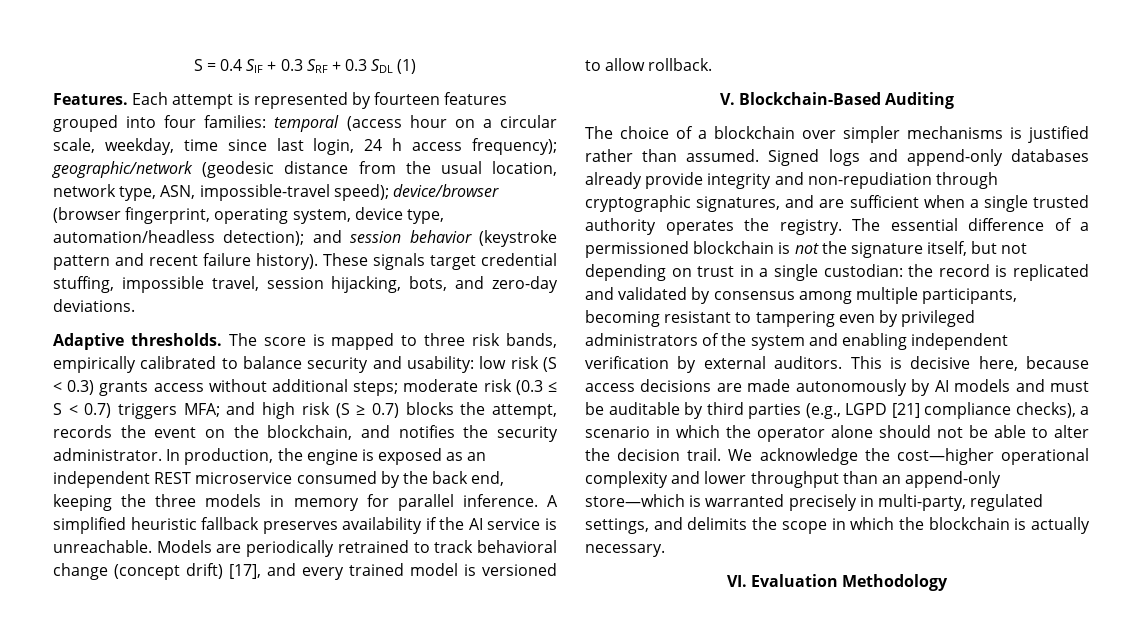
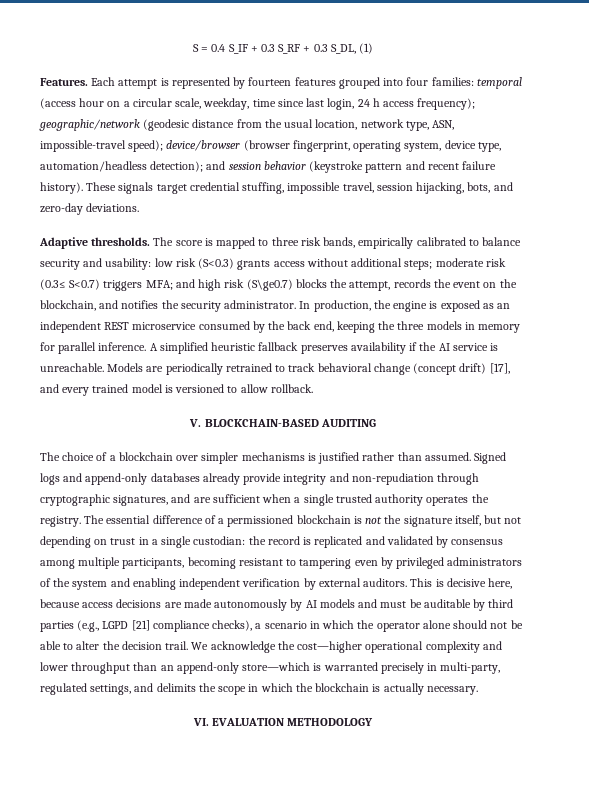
- S = 0.4 SIF + 0.3 SRF + 0.3 SDL (1)
+ S = 0.4 S_IF + 0.3 S_RF + 0.3 S_DL, (1)
- The score is mapped to three risk bands, empirically calibrated to balance security and usability: low risk (S < 0.3) grants access without additional steps; moderate risk (0.3 ≤ S < 0.7) triggers MFA; and high risk (S ≥ 0.7) blocks the attempt, records the event on the blockchain, and notifies the security administrator.
+ The score is mapped to three risk bands, empirically calibrated to balance security and usability: low risk (S<0.3) grants access without additional steps; moderate risk (0.3≤ S<0.7) triggers MFA; and high risk (S\ge0.7) blocks the attempt, records the event on the blockchain, and notifies the security administrator.
- V. Blockchain-Based Auditing
+ V. BLOCKCHAIN-BASED AUDITING
- VI. Evaluation Methodology
+ VI. EVALUATION METHODOLOGY

